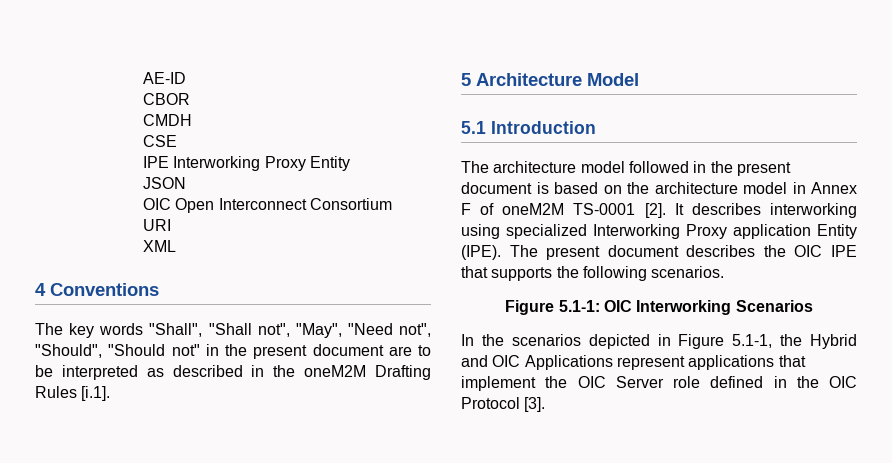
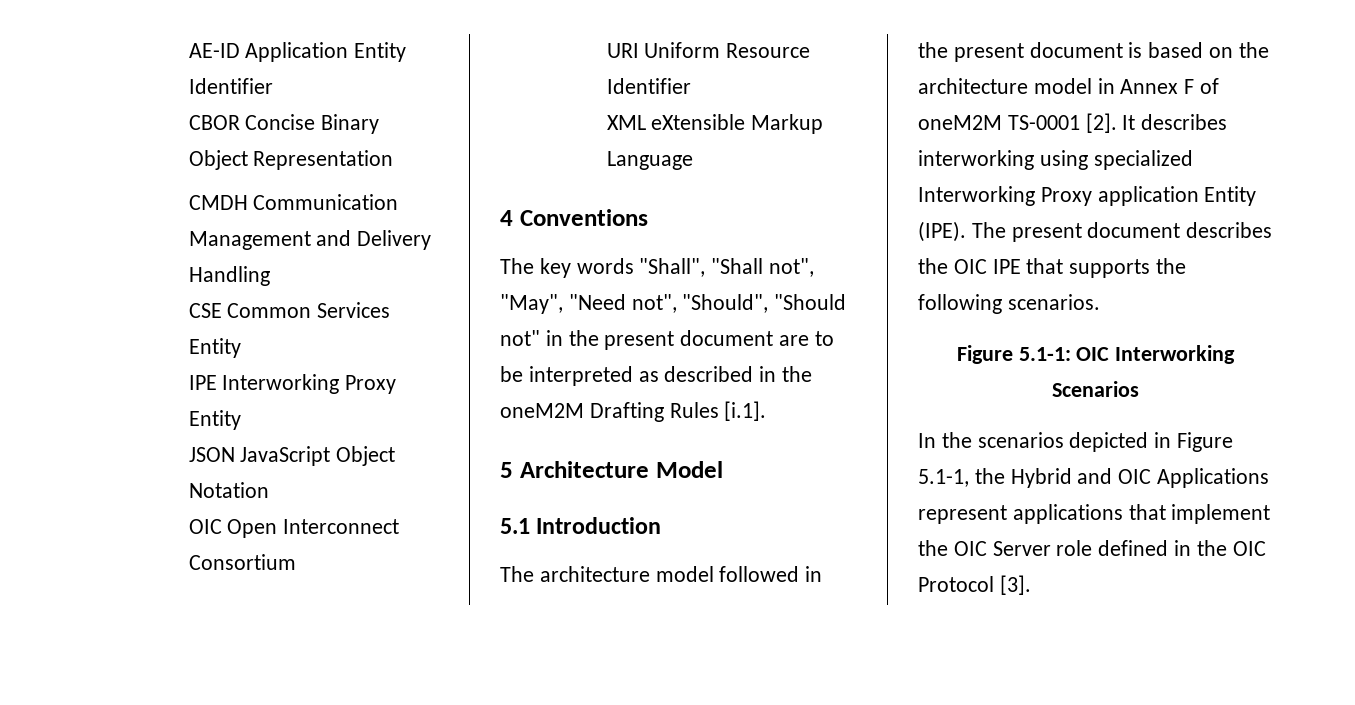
- AE-ID
- CBOR
- CMDH
- CSE
+ AE-ID Application Entity Identifier
+ CBOR Concise Binary Object Representation
+ CMDH Communication Management and Delivery Handling
+ CSE Common Services Entity
- JSON
+ JSON JavaScript Object Notation
- URI
- XML
+ URI Uniform Resource Identifier
+ XML eXtensible Markup Language

